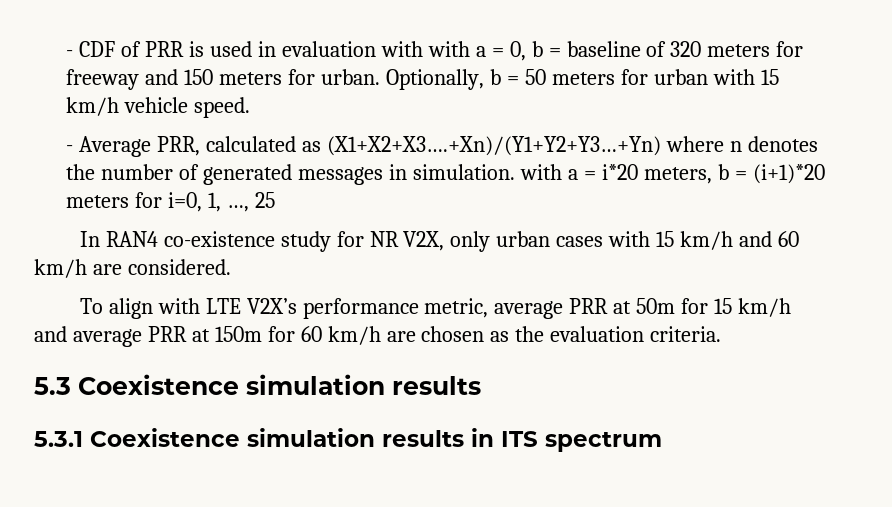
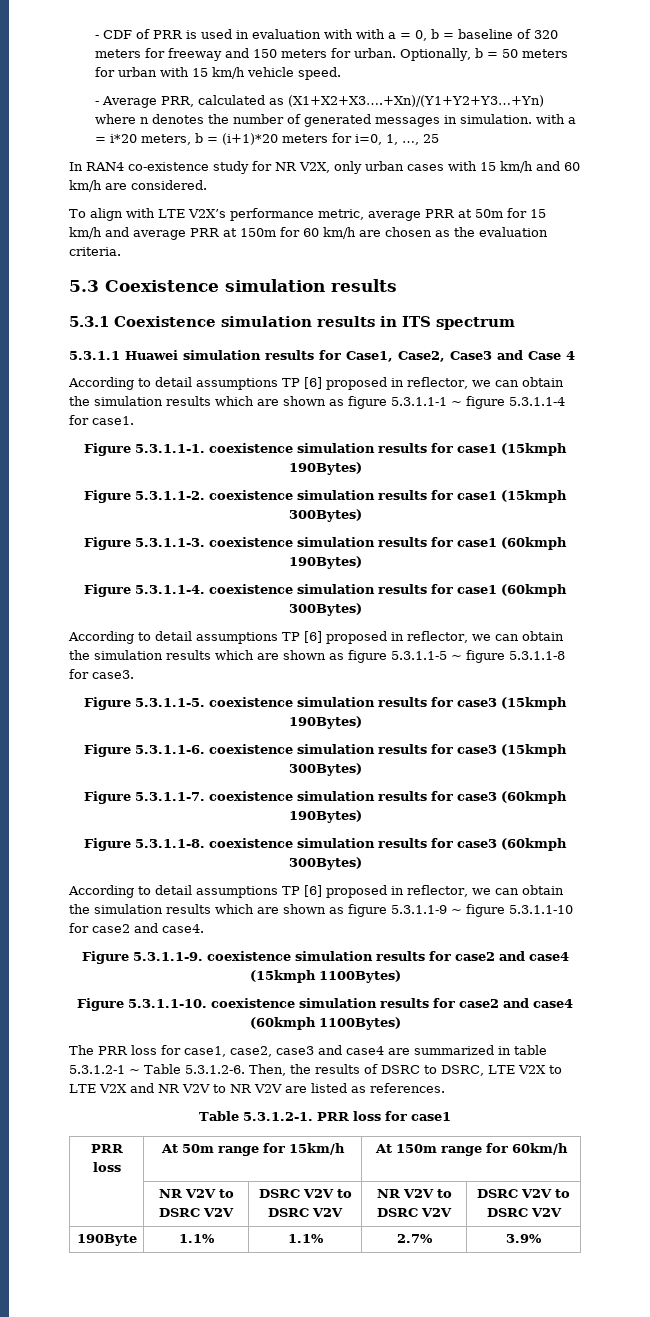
+ 5.3.1.1 Huawei simulation results for Case1, Case2, Case3 and Case 4
+ According to detail assumptions TP [6] proposed in reflector, we can obtain the simulation results which are shown as figure 5.3.1.1-1 ~ figure 5.3.1.1-4 for case1.
+ Figure 5.3.1.1-1. coexistence simulation results for case1 (15kmph 190Bytes)
+ Figure 5.3.1.1-2. coexistence simulation results for case1 (15kmph 300Bytes)
+ Figure 5.3.1.1-3. coexistence simulation results for case1 (60kmph 190Bytes)
+ Figure 5.3.1.1-4. coexistence simulation results for case1 (60kmph 300Bytes)
+ According to detail assumptions TP [6] proposed in reflector, we can obtain the simulation results which are shown as figure 5.3.1.1-5 ~ figure 5.3.1.1-8 for case3.
+ Figure 5.3.1.1-5. coexistence simulation results for case3 (15kmph 190Bytes)
+ Figure 5.3.1.1-6. coexistence simulation results for case3 (15kmph 300Bytes)
+ Figure 5.3.1.1-7. coexistence simulation results for case3 (60kmph 190Bytes)
+ Figure 5.3.1.1-8. coexistence simulation results for case3 (60kmph 300Bytes)
+ According to detail assumptions TP [6] proposed in reflector, we can obtain the simulation results which are shown as figure 5.3.1.1-9 ~ figure 5.3.1.1-10 for case2 and case4.
+ Figure 5.3.1.1-9. coexistence simulation results for case2 and case4 (15kmph 1100Bytes)
+ Figure 5.3.1.1-10. coexistence simulation results for case2 and case4 (60kmph 1100Bytes)
+ The PRR loss for case1, case2, case3 and case4 are summarized in table 5.3.1.2-1 ~ Table 5.3.1.2-6. Then, the results of DSRC to DSRC, LTE V2X to LTE V2X and NR V2V to NR V2V are listed as references.
+ Table 5.3.1.2-1. PRR loss for case1
+ PRR loss | At 50m range for 15km/h | At 150m range for 60km/h
+ | NR V2V to DSRC V2V | DSRC V2V to DSRC V2V | NR V2V to DSRC V2V | DSRC V2V to DSRC V2V
+ 190Byte | 1.1% | 1.1% | 2.7% | 3.9%

